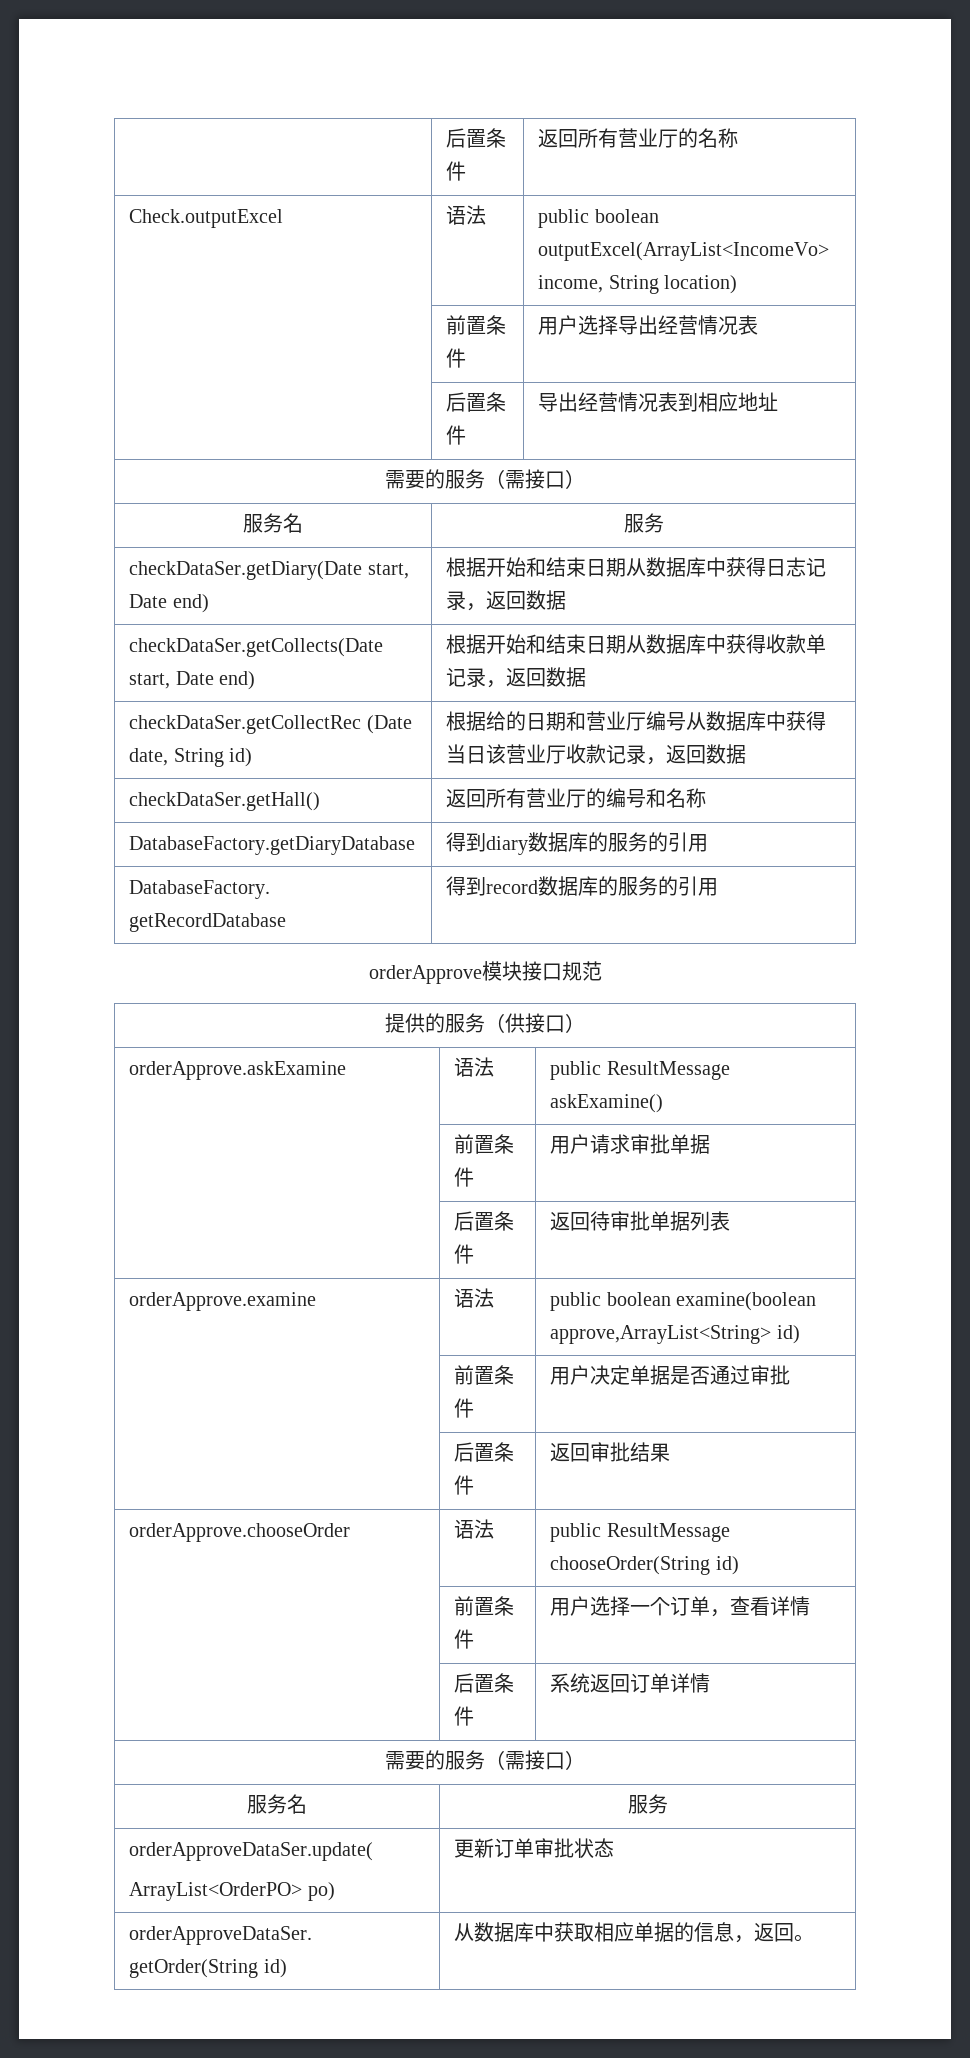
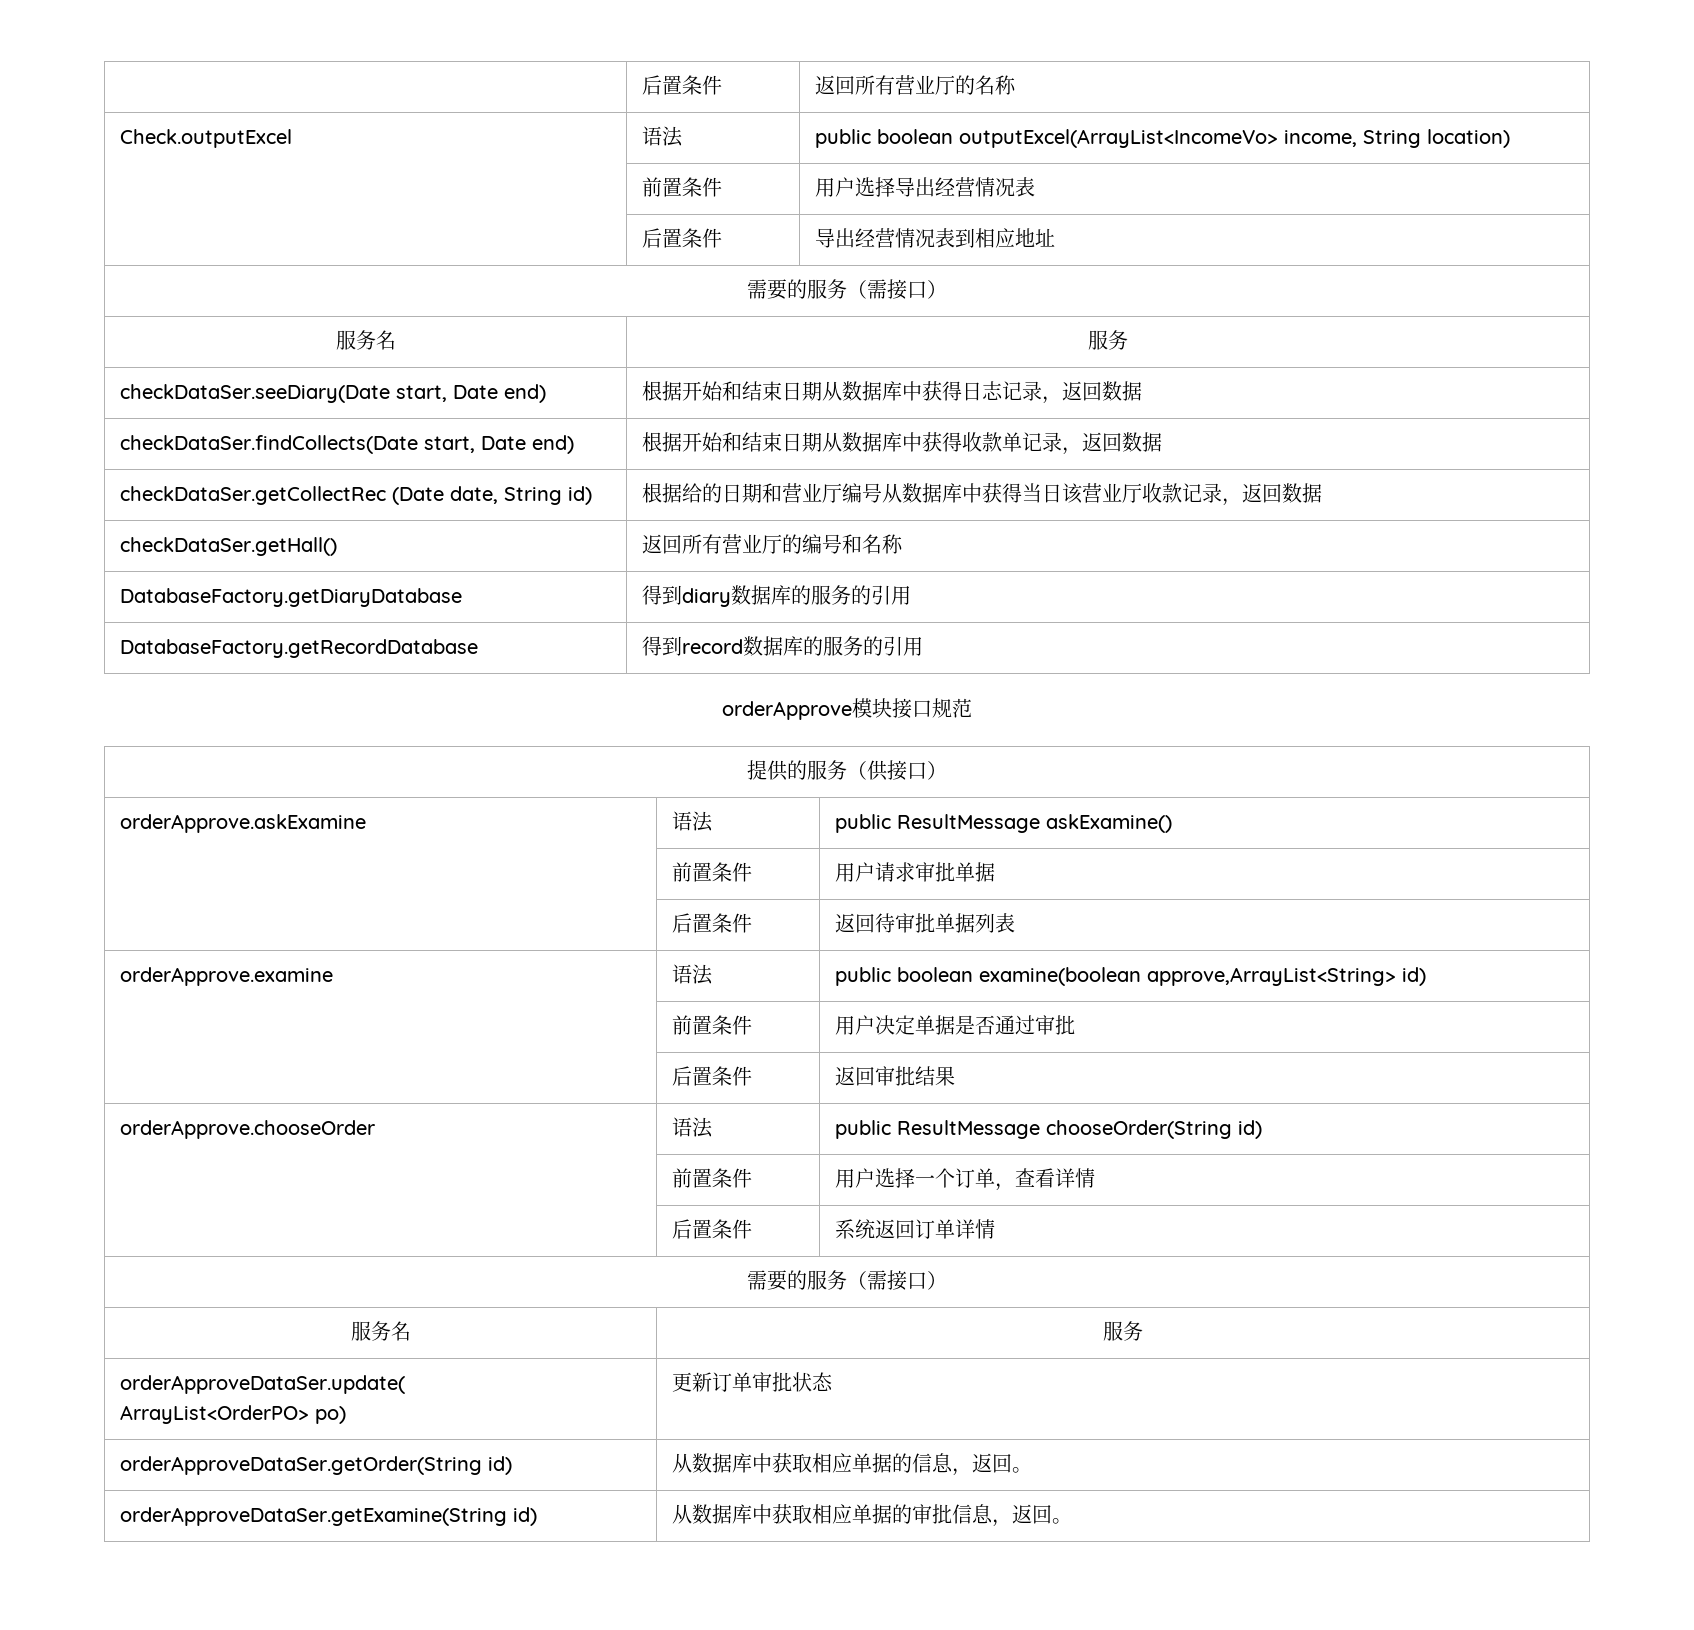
- checkDataSer.getDiary(Date start, Date end) | 根据开始和结束日期从数据库中获得日志记录，返回数据
+ checkDataSer.seeDiary(Date start, Date end) | 根据开始和结束日期从数据库中获得日志记录，返回数据
- checkDataSer.getCollects(Date start, Date end) | 根据开始和结束日期从数据库中获得收款单记录，返回数据
+ checkDataSer.findCollects(Date start, Date end) | 根据开始和结束日期从数据库中获得收款单记录，返回数据
+ orderApproveDataSer.getExamine(String id) | 从数据库中获取相应单据的审批信息，返回。

